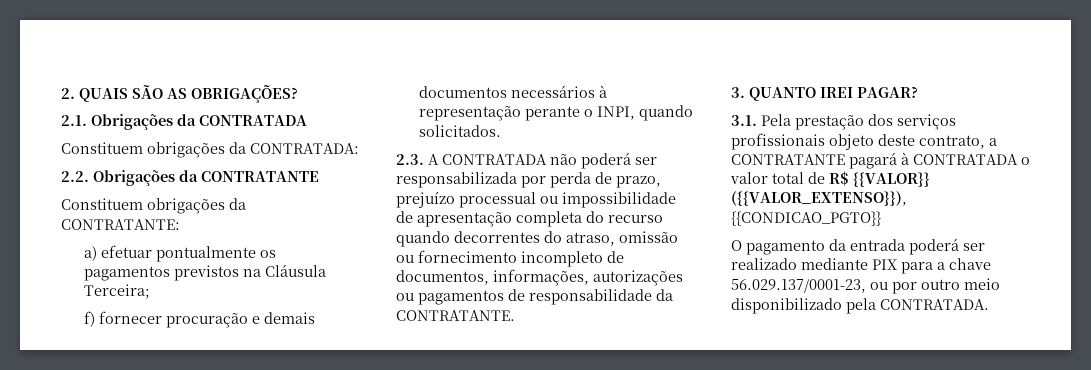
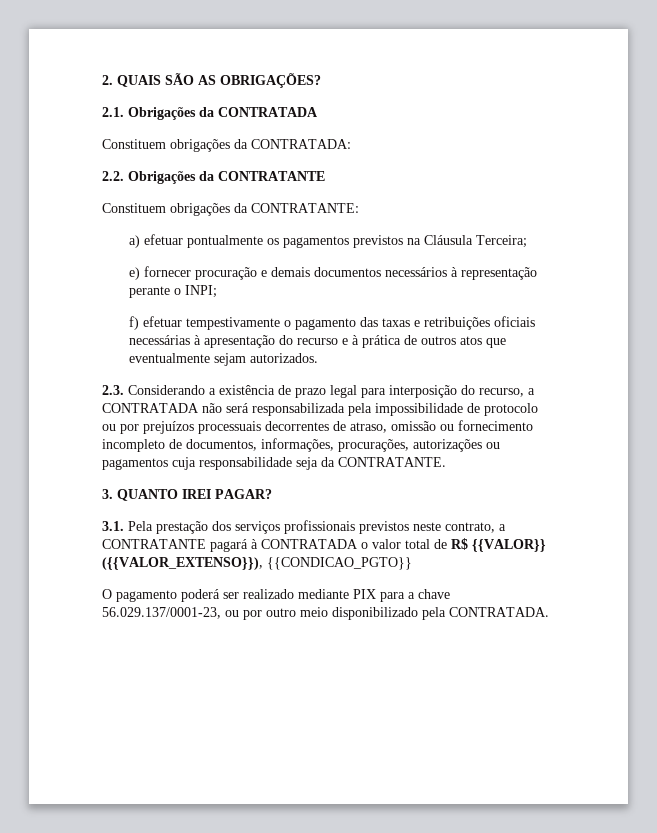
- f) fornecer procuração e demais documentos necessários à representação perante o INPI, quando solicitados.
- 2.3. A CONTRATADA não poderá ser responsabilizada por perda de prazo, prejuízo processual ou impossibilidade de apresentação completa do recurso quando decorrentes do atraso, omissão ou fornecimento incompleto de documentos, informações, autorizações ou pagamentos de responsabilidade da CONTRATANTE.
+ e) fornecer procuração e demais documentos necessários à representação perante o INPI;
+ f) efetuar tempestivamente o pagamento das taxas e retribuições oficiais necessárias à apresentação do recurso e à prática de outros atos que eventualmente sejam autorizados.
+ 2.3. Considerando a existência de prazo legal para interposição do recurso, a CONTRATADA não será responsabilizada pela impossibilidade de protocolo ou por prejuízos processuais decorrentes de atraso, omissão ou fornecimento incompleto de documentos, informações, procurações, autorizações ou pagamentos cuja responsabilidade seja da CONTRATANTE.
- 3.1. Pela prestação dos serviços profissionais objeto deste contrato, a CONTRATANTE pagará à CONTRATADA o valor total de R$ {{VALOR}} ({{VALOR_EXTENSO}}), {{CONDICAO_PGTO}}
+ 3.1. Pela prestação dos serviços profissionais previstos neste contrato, a CONTRATANTE pagará à CONTRATADA o valor total de R$ {{VALOR}} ({{VALOR_EXTENSO}}), {{CONDICAO_PGTO}}
- O pagamento da entrada poderá ser realizado mediante PIX para a chave 56.029.137/0001-23, ou por outro meio disponibilizado pela CONTRATADA.
+ O pagamento poderá ser realizado mediante PIX para a chave 56.029.137/0001-23, ou por outro meio disponibilizado pela CONTRATADA.

